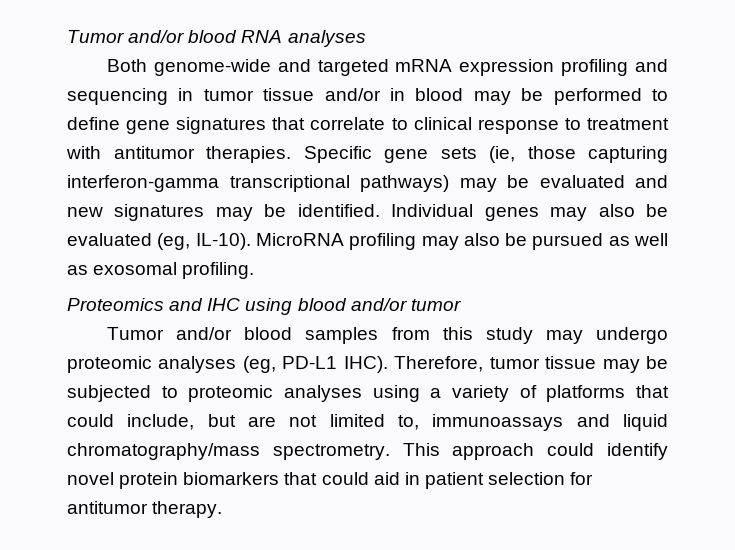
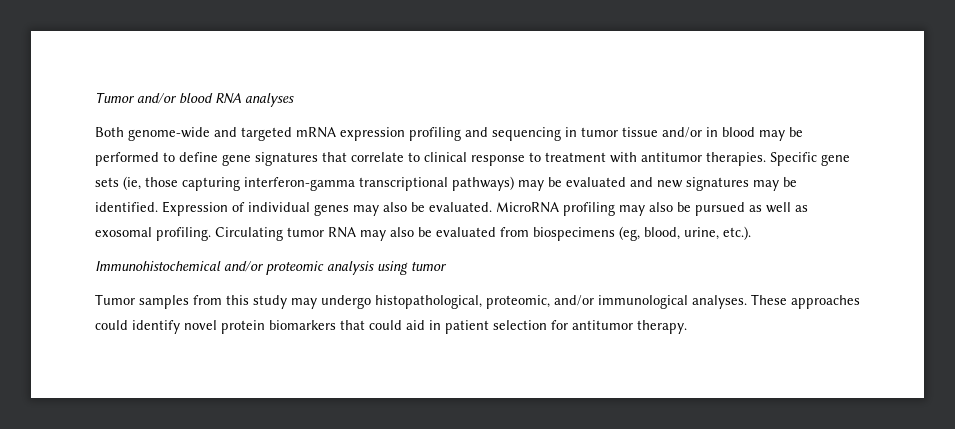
- Individual genes may also be evaluated (eg, IL-10).
+ Expression of individual genes may also be evaluated.
- MicroRNA profiling may also be pursued as well as exosomal profiling.
- Proteomics and IHC using blood and/or tumor
+ MicroRNA profiling may also be pursued as well as exosomal profiling. Circulating tumor RNA may also be evaluated from biospecimens (eg, blood, urine, etc.).
+ Immunohistochemical and/or proteomic analysis using tumor
- Tumor and/or blood samples from this study may undergo proteomic analyses (eg, PD-L1 IHC). Therefore, tumor tissue may be subjected to proteomic analyses using a variety of platforms that could include, but are not limited to, immunoassays and liquid chromatography/mass spectrometry. This approach could identify novel protein biomarkers that could aid in patient selection for antitumor therapy.
+ Tumor samples from this study may undergo histopathological, proteomic, and/or immunological analyses. These approaches could identify novel protein biomarkers that could aid in patient selection for antitumor therapy.

